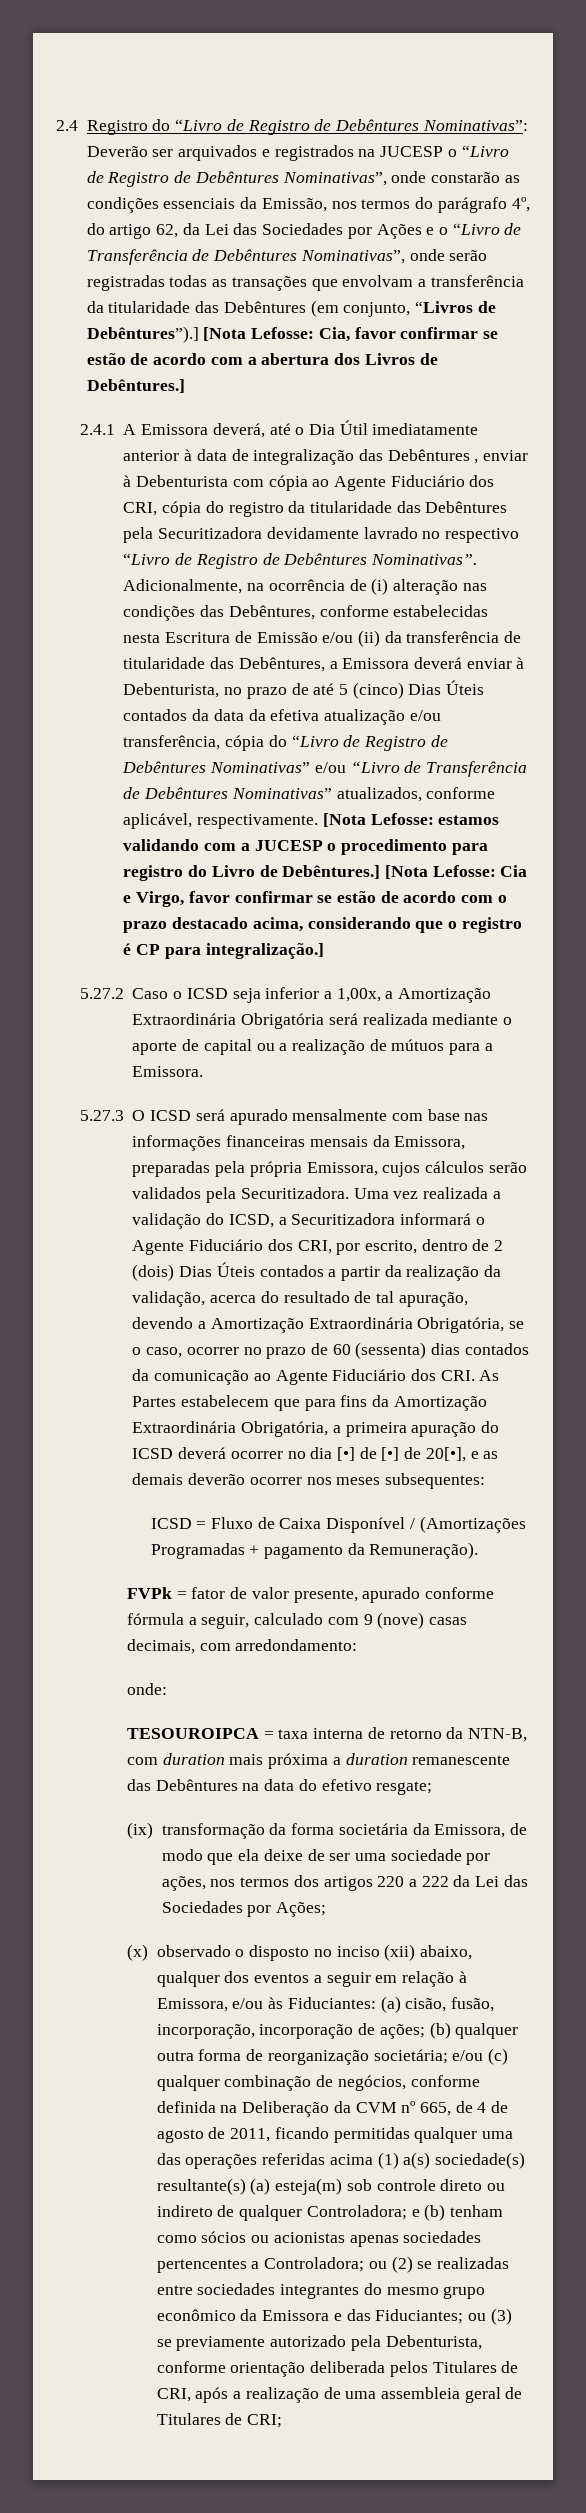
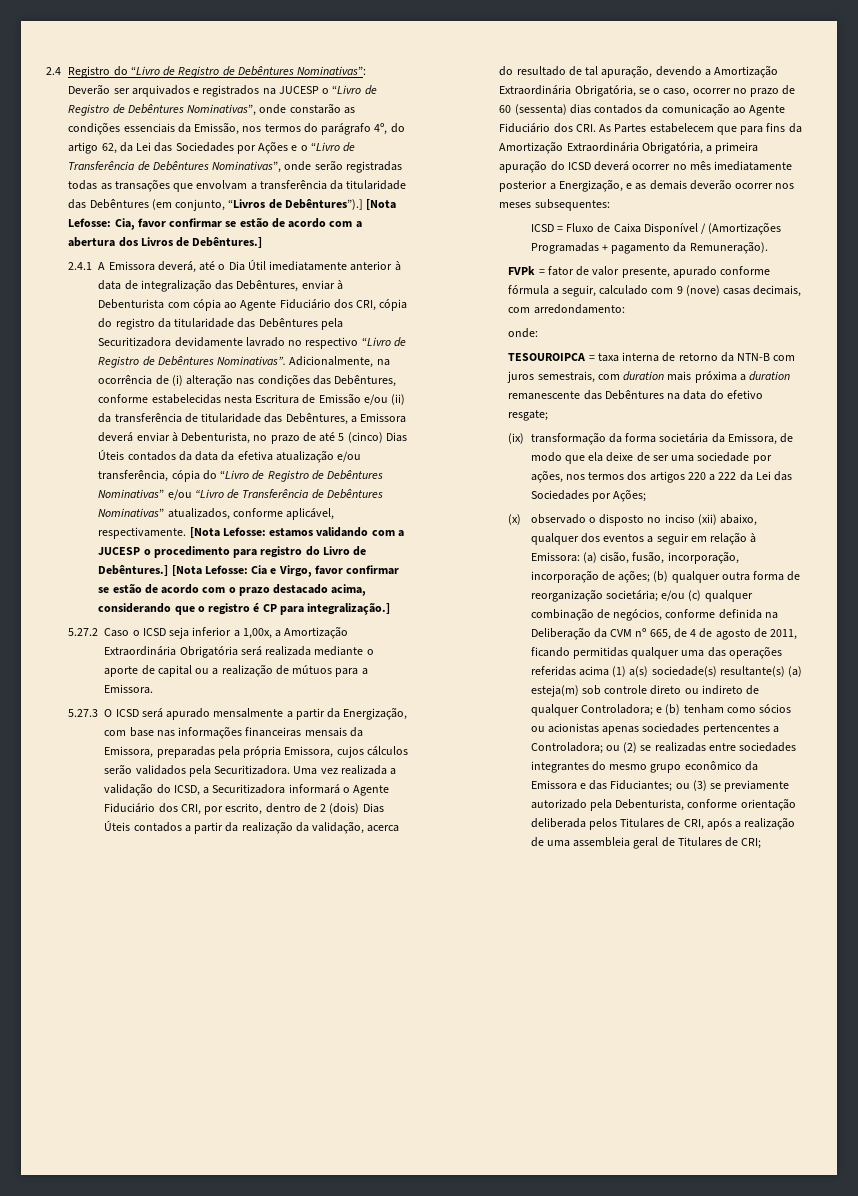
- 2.4.1 A Emissora deverá, até o Dia Útil imediatamente anterior à data de integralização das Debêntures , enviar à Debenturista com cópia ao Agente Fiduciário dos CRI, cópia do registro da titularidade das Debêntures pela Securitizadora devidamente lavrado no respectivo “Livro de Registro de Debêntures Nominativas”.
+ 2.4.1 A Emissora deverá, até o Dia Útil imediatamente anterior à data de integralização das Debêntures, enviar à Debenturista com cópia ao Agente Fiduciário dos CRI, cópia do registro da titularidade das Debêntures pela Securitizadora devidamente lavrado no respectivo “Livro de Registro de Debêntures Nominativas”.
- 5.27.3 O ICSD será apurado mensalmente com base nas informações financeiras mensais da Emissora, preparadas pela própria Emissora, cujos cálculos serão validados pela Securitizadora.
+ 5.27.3 O ICSD será apurado mensalmente a partir da Energização, com base nas informações financeiras mensais da Emissora, preparadas pela própria Emissora, cujos cálculos serão validados pela Securitizadora.
- Uma vez realizada a validação do ICSD, a Securitizadora informará o Agente Fiduciário dos CRI, por escrito, dentro de 2 (dois) Dias Úteis contados a partir da realização da validação, acerca do resultado de tal apuração, devendo a Amortização Extraordinária Obrigatória, se o caso, ocorrer no prazo de 60 (sessenta) dias contados da comunicação ao Agente Fiduciário dos CRI. As Partes estabelecem que para fins da Amortização Extraordinária Obrigatória, a primeira apuração do ICSD deverá ocorrer no dia [•] de [•] de 20[•], e as demais deverão ocorrer nos meses subsequentes:
+ Uma vez realizada a validação do ICSD, a Securitizadora informará o Agente Fiduciário dos CRI, por escrito, dentro de 2 (dois) Dias Úteis contados a partir da realização da validação, acerca do resultado de tal apuração, devendo a Amortização Extraordinária Obrigatória, se o caso, ocorrer no prazo de 60 (sessenta) dias contados da comunicação ao Agente Fiduciário dos CRI. As Partes estabelecem que para fins da Amortização Extraordinária Obrigatória, a primeira apuração do ICSD deverá ocorrer no mês imediatamente posterior a Energização, e as demais deverão ocorrer nos meses subsequentes:
- TESOUROIPCA = taxa interna de retorno da NTN-B, com duration mais próxima a duration remanescente das Debêntures na data do efetivo resgate;
+ TESOUROIPCA = taxa interna de retorno da NTN-B com juros semestrais, com duration mais próxima a duration remanescente das Debêntures na data do efetivo resgate;
- (x) observado o disposto no inciso (xii) abaixo, qualquer dos eventos a seguir em relação à Emissora, e/ou às Fiduciantes:
+ (x) observado o disposto no inciso (xii) abaixo, qualquer dos eventos a seguir em relação à Emissora:

